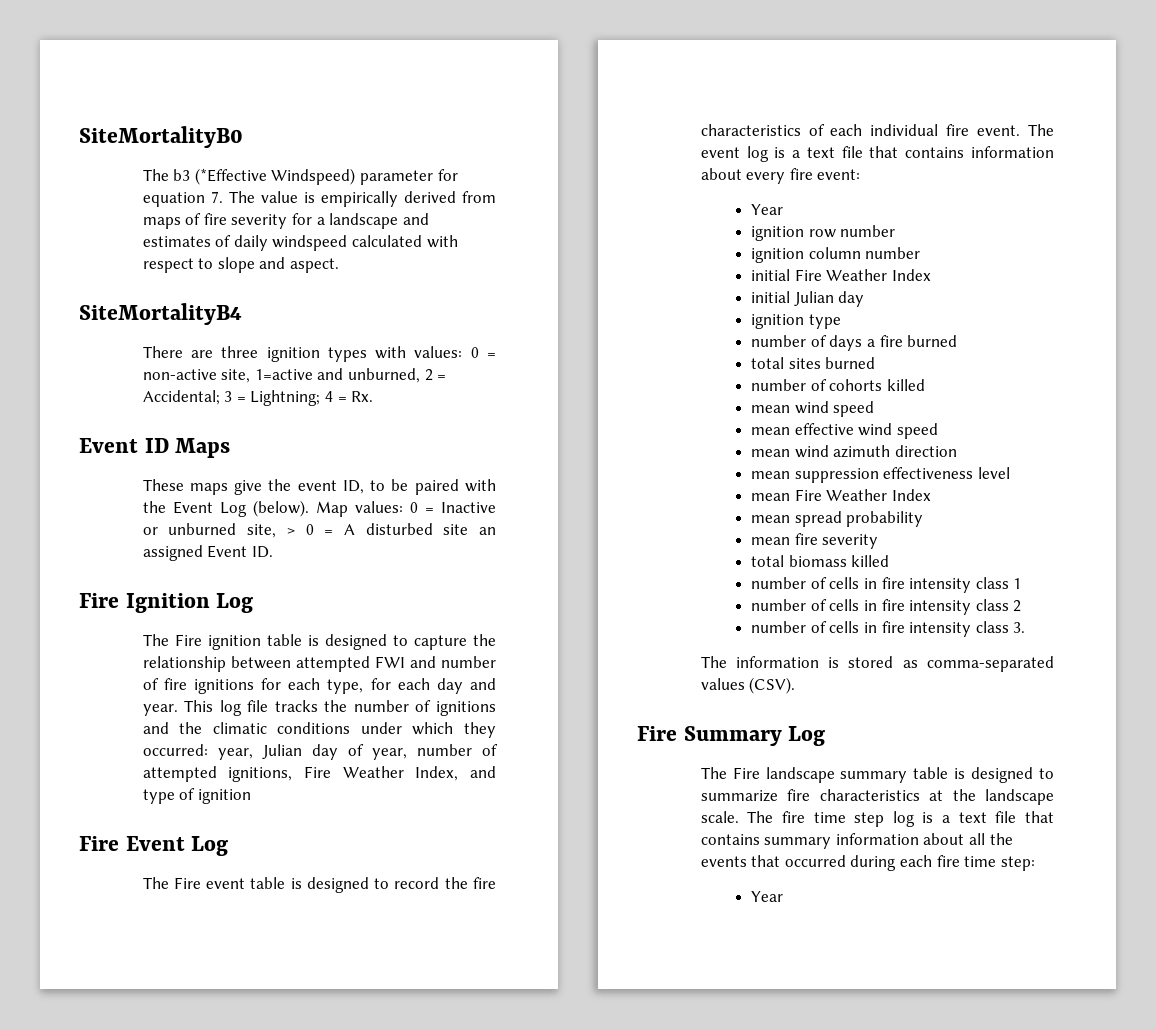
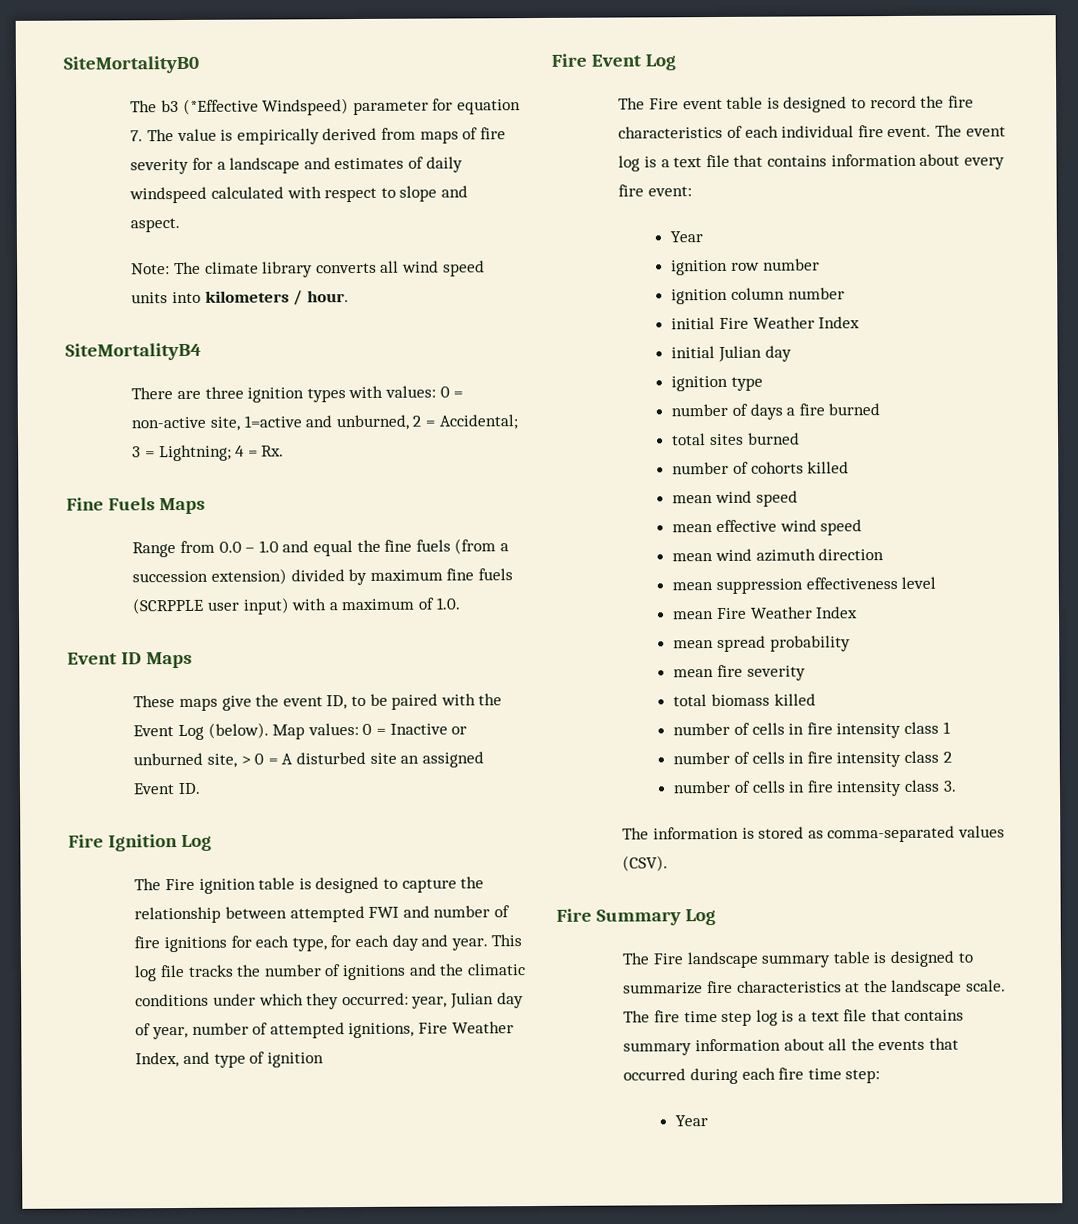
+ Note: The climate library converts all wind speed units into kilometers / hour.
+ Fine Fuels Maps
+ Range from 0.0 – 1.0 and equal the fine fuels (from a succession extension) divided by maximum fine fuels (SCRPPLE user input) with a maximum of 1.0.

